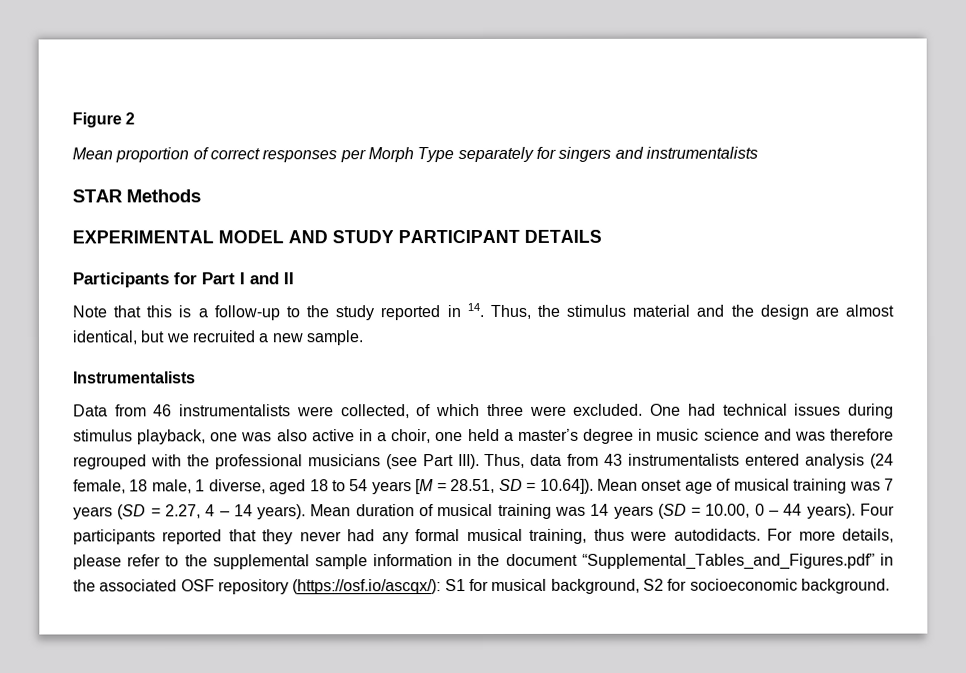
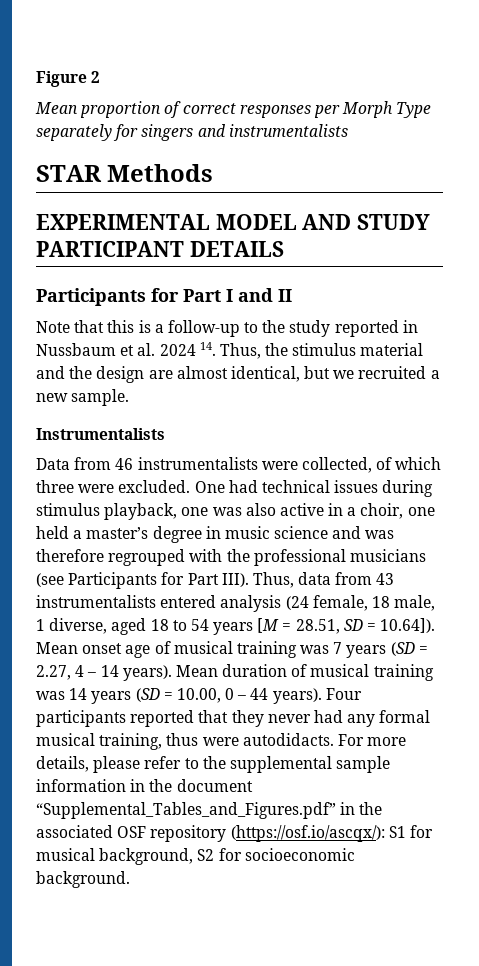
- Note that this is a follow-up to the study reported in 14. Thus, the stimulus material and the design are almost identical, but we recruited a new sample.
+ Note that this is a follow-up to the study reported in Nussbaum et al. 2024 14. Thus, the stimulus material and the design are almost identical, but we recruited a new sample.
- One had technical issues during stimulus playback, one was also active in a choir, one held a master’s degree in music science and was therefore regrouped with the professional musicians (see Part III).
+ One had technical issues during stimulus playback, one was also active in a choir, one held a master’s degree in music science and was therefore regrouped with the professional musicians (see Participants for Part III).

